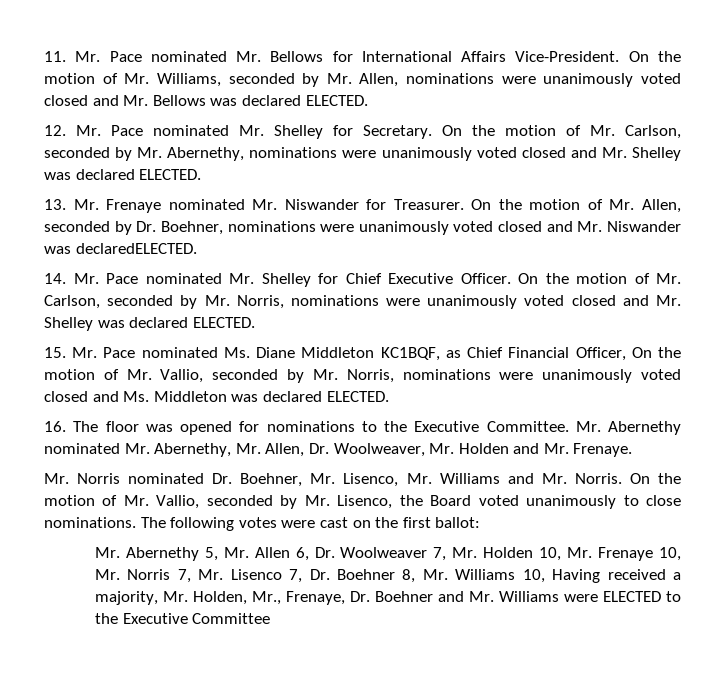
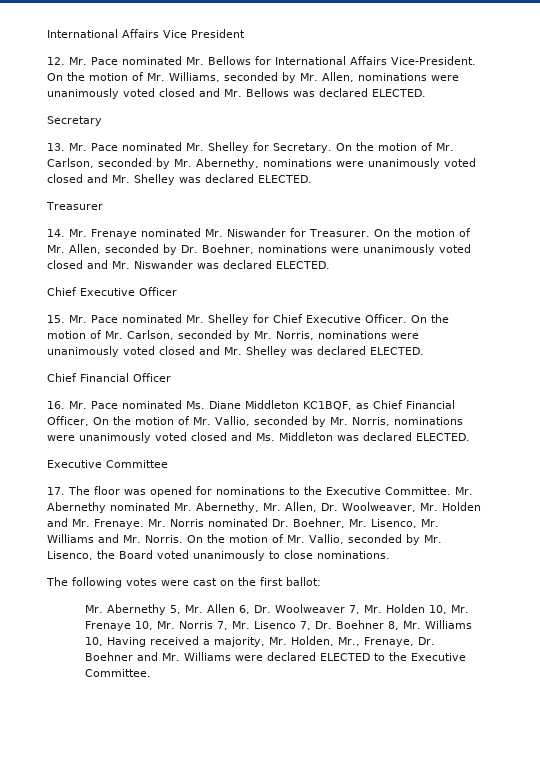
- 11. Mr. Pace nominated Mr. Bellows for International Affairs Vice-President.
+ International Affairs Vice President
+ 12. Mr. Pace nominated Mr. Bellows for International Affairs Vice-President.
- 12. Mr. Pace nominated Mr. Shelley for Secretary.
+ Secretary
+ 13. Mr. Pace nominated Mr. Shelley for Secretary.
- 13. Mr. Frenaye nominated Mr. Niswander for Treasurer.
+ Treasurer
+ 14. Mr. Frenaye nominated Mr. Niswander for Treasurer.
- On the motion of Mr. Allen, seconded by Dr. Boehner, nominations were unanimously voted closed and Mr. Niswander was declaredELECTED.
- 14. Mr. Pace nominated Mr. Shelley for Chief Executive Officer.
+ On the motion of Mr. Allen, seconded by Dr. Boehner, nominations were unanimously voted closed and Mr. Niswander was declared ELECTED.
+ Chief Executive Officer
+ 15. Mr. Pace nominated Mr. Shelley for Chief Executive Officer.
- 15. Mr. Pace nominated Ms. Diane Middleton KC1BQF, as Chief Financial Officer, On the motion of Mr. Vallio, seconded by Mr. Norris, nominations were unanimously voted closed and Ms. Middleton was declared ELECTED.
+ Chief Financial Officer
+ 16. Mr. Pace nominated Ms. Diane Middleton KC1BQF, as Chief Financial Officer, On the motion of Mr. Vallio, seconded by Mr. Norris, nominations were unanimously voted closed and Ms. Middleton was declared ELECTED.
- 16. The floor was opened for nominations to the Executive Committee.
+ Executive Committee
+ 17. The floor was opened for nominations to the Executive Committee.
- Mr. Abernethy nominated Mr. Abernethy, Mr. Allen, Dr. Woolweaver, Mr. Holden and Mr. Frenaye.
- Mr. Norris nominated Dr. Boehner, Mr. Lisenco, Mr. Williams and Mr. Norris.
+ Mr. Abernethy nominated Mr. Abernethy, Mr. Allen, Dr. Woolweaver, Mr. Holden and Mr. Frenaye. Mr. Norris nominated Dr. Boehner, Mr. Lisenco, Mr. Williams and Mr. Norris.
- On the motion of Mr. Vallio, seconded by Mr. Lisenco, the Board voted unanimously to close nominations. The following votes were cast on the first ballot:
+ On the motion of Mr. Vallio, seconded by Mr. Lisenco, the Board voted unanimously to close nominations.
+ The following votes were cast on the first ballot:
- Mr. Abernethy 5, Mr. Allen 6, Dr. Woolweaver 7, Mr. Holden 10, Mr. Frenaye 10, Mr. Norris 7, Mr. Lisenco 7, Dr. Boehner 8, Mr. Williams 10, Having received a majority, Mr. Holden, Mr., Frenaye, Dr. Boehner and Mr. Williams were ELECTED to the Executive Committee
+ Mr. Abernethy 5, Mr. Allen 6, Dr. Woolweaver 7, Mr. Holden 10, Mr. Frenaye 10, Mr. Norris 7, Mr. Lisenco 7, Dr. Boehner 8, Mr. Williams 10, Having received a majority, Mr. Holden, Mr., Frenaye, Dr. Boehner and Mr. Williams were declared ELECTED to the Executive Committee.

